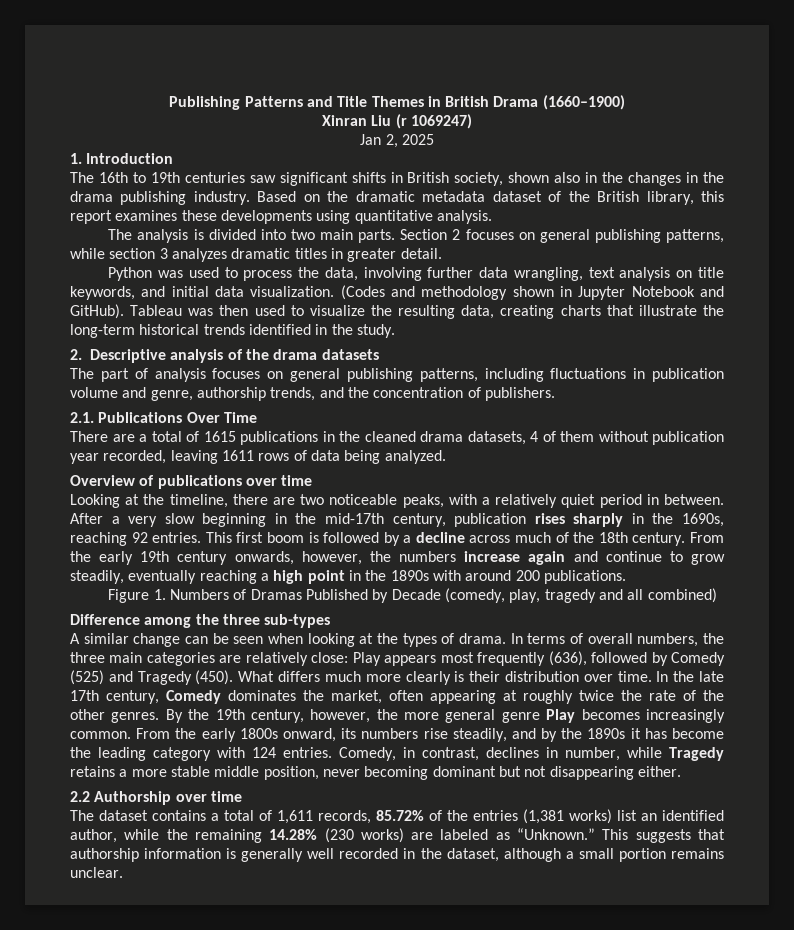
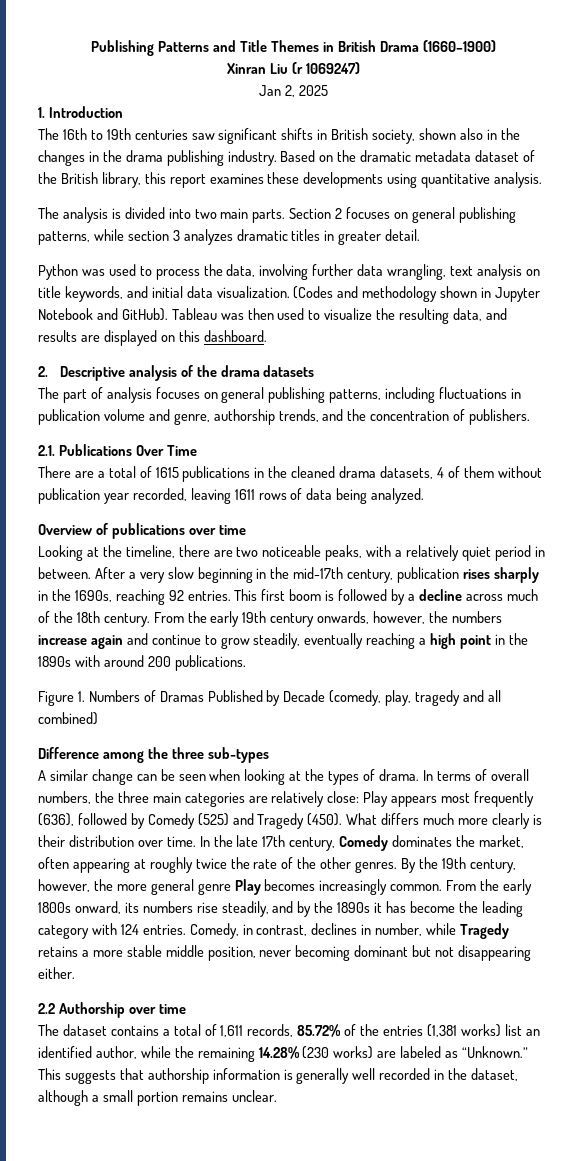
- Tableau was then used to visualize the resulting data, creating charts that illustrate the long-term historical trends identified in the study.
+ Tableau was then used to visualize the resulting data, and results are displayed on this dashboard.

